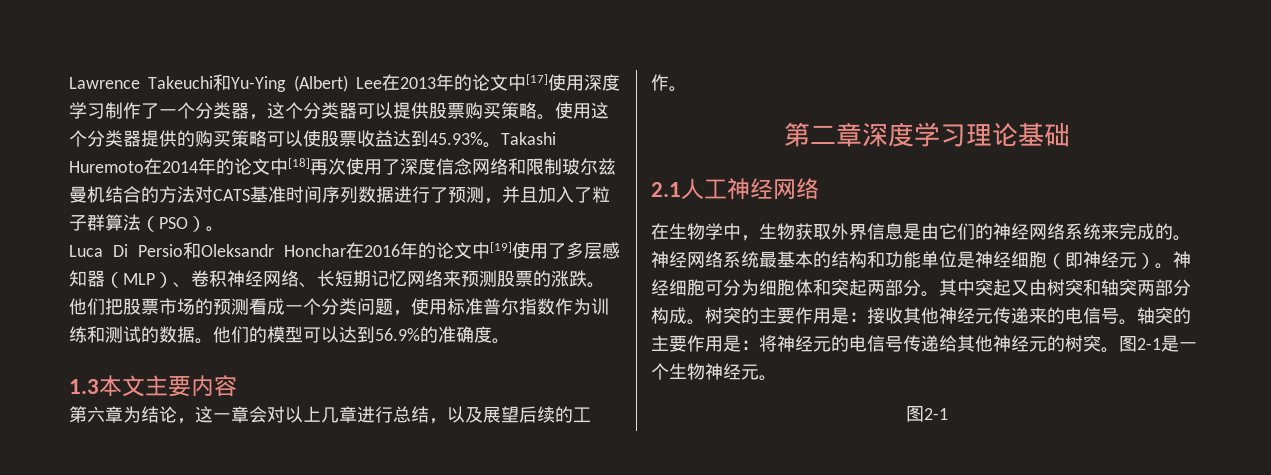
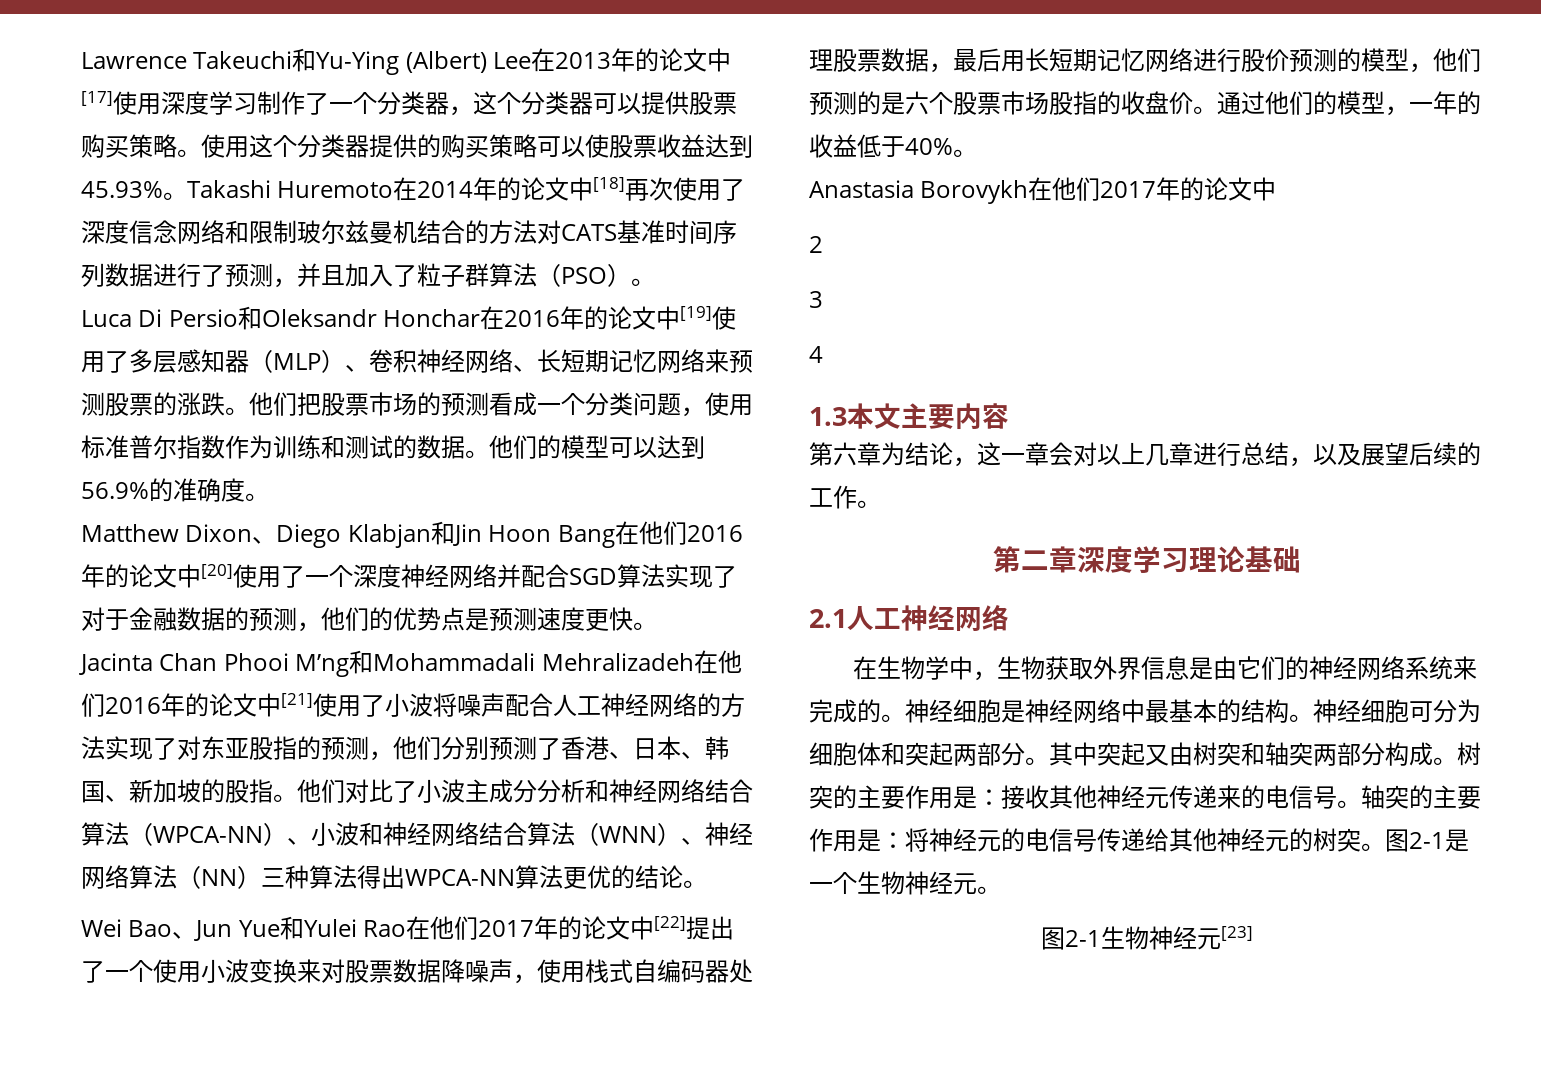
+ Matthew Dixon、Diego Klabjan和Jin Hoon Bang在他们2016年的论文中[20]使用了一个深度神经网络并配合SGD算法实现了对于金融数据的预测，他们的优势点是预测速度更快。
+ Jacinta Chan Phooi M’ng和Mohammadali Mehralizadeh在他们2016年的论文中[21]使用了小波将噪声配合人工神经网络的方法实现了对东亚股指的预测，他们分别预测了香港、日本、韩国、新加坡的股指。他们对比了小波主成分分析和神经网络结合算法（WPCA-NN）、小波和神经网络结合算法（WNN）、神经网络算法（NN）三种算法得出WPCA-NN算法更优的结论。
+ Wei Bao、Jun Yue和Yulei Rao在他们2017年的论文中[22]提出了一个使用小波变换来对股票数据降噪声，使用栈式自编码器处理股票数据，最后用长短期记忆网络进行股价预测的模型，他们预测的是六个股票市场股指的收盘价。通过他们的模型，一年的收益低于40%。
+ Anastasia Borovykh在他们2017年的论文中
+ 2
+ 3
+ 4
- 神经网络系统最基本的结构和功能单位是神经细胞（即神经元）。
+ 神经细胞是神经网络中最基本的结构。
  图2-1是一个生物神经元。
- 图2-1
+ 图2-1生物神经元[23]

